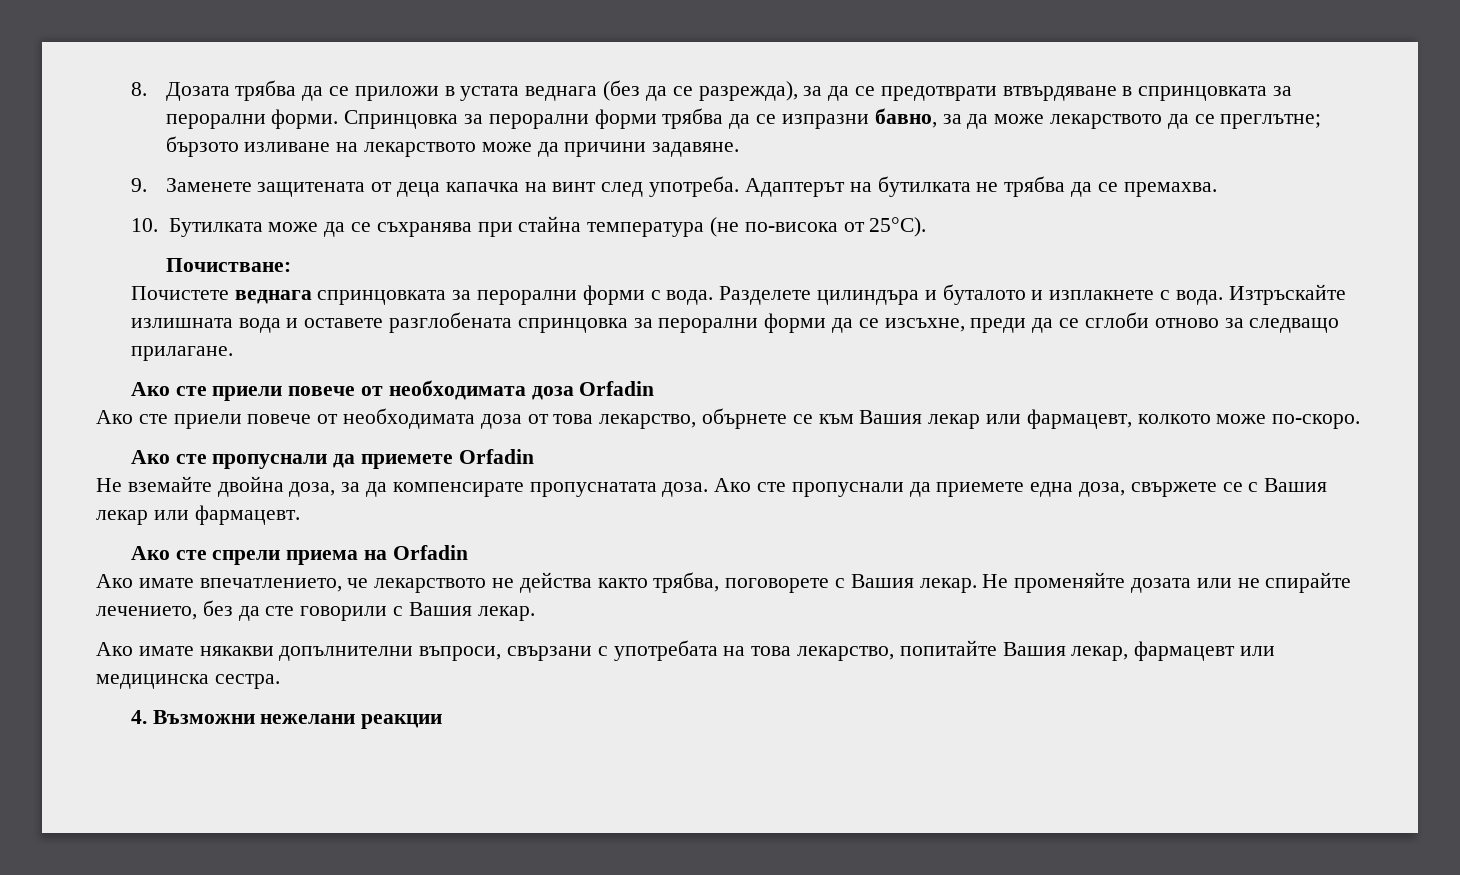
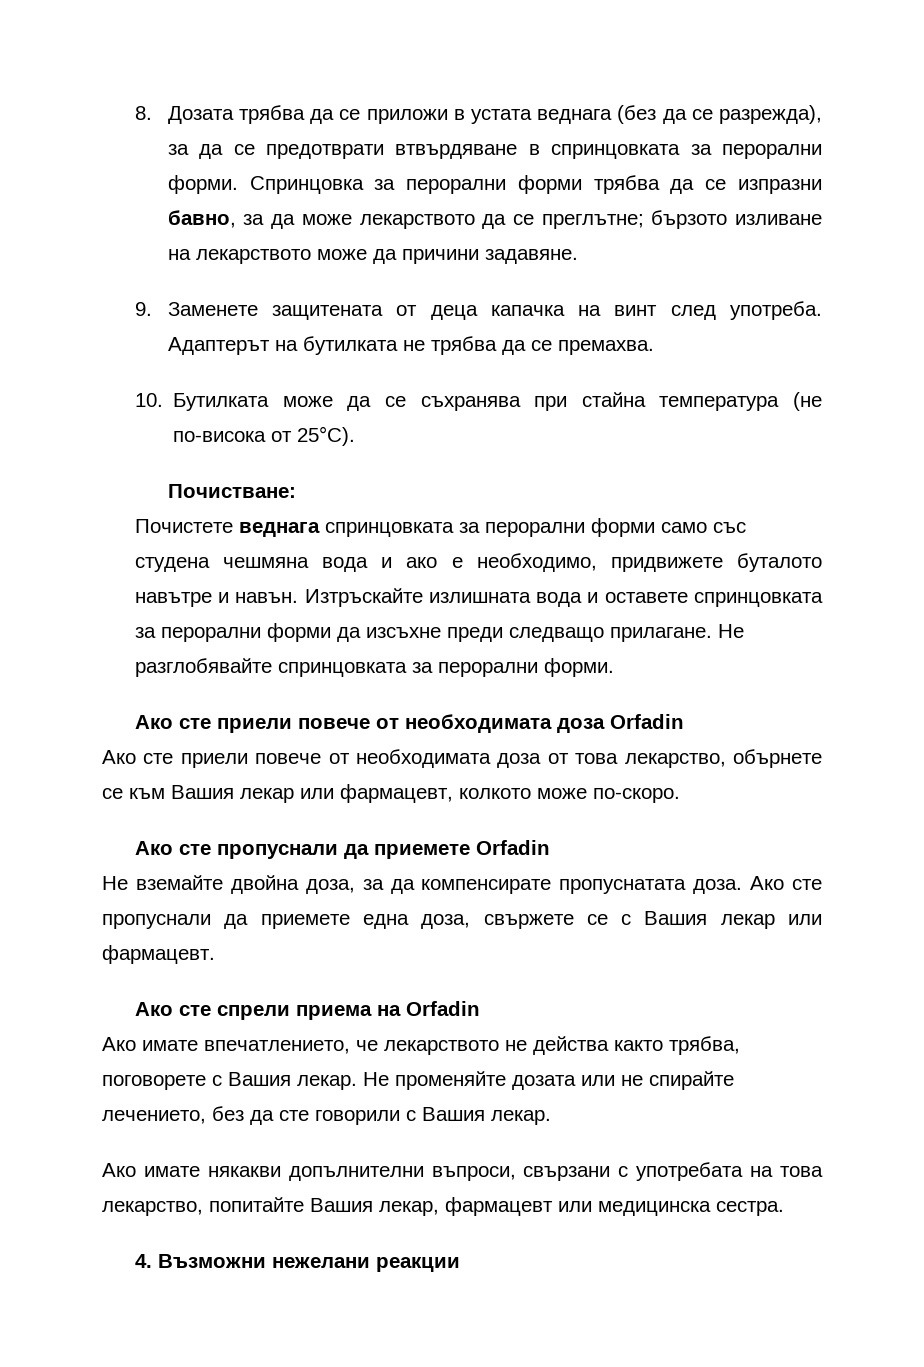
- Почистете веднага спринцовката за перорални форми с вода. Разделете цилиндъра и буталото и изплакнете с вода.
+ Почистете веднага спринцовката за перорални форми само със студена чешмяна вода и ако е необходимо, придвижете буталото навътре и навън.
- Изтръскайте излишната вода и оставете разглобената спринцовка за перорални форми да се изсъхне, преди да се сглоби отново за следващо прилагане.
+ Изтръскайте излишната вода и оставете спринцовката за перорални форми да изсъхне преди следващо прилагане. Не разглобявайте спринцовката за перорални форми.

